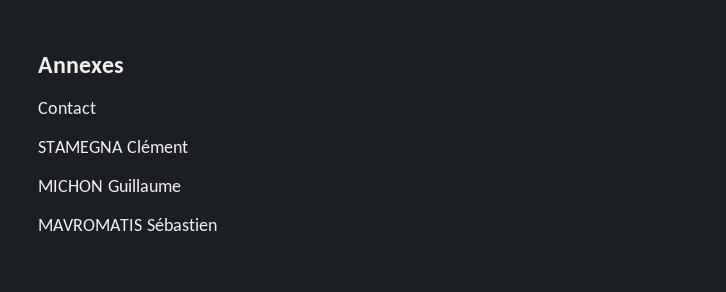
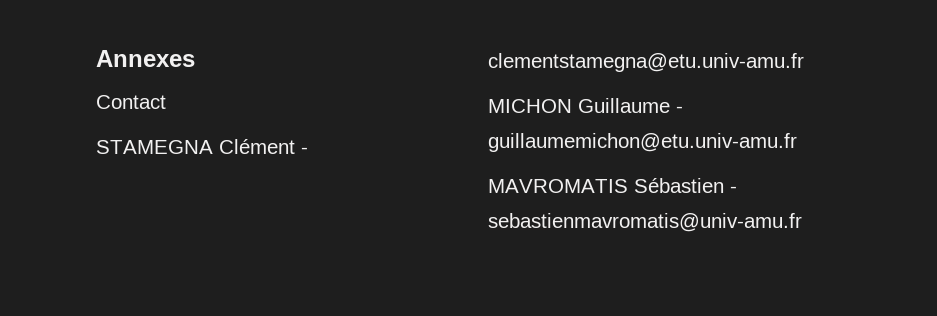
- STAMEGNA Clément
+ STAMEGNA Clément - clementstamegna@etu.univ-amu.fr
- MICHON Guillaume
+ MICHON Guillaume - guillaumemichon@etu.univ-amu.fr
- MAVROMATIS Sébastien
+ MAVROMATIS Sébastien - sebastienmavromatis@univ-amu.fr

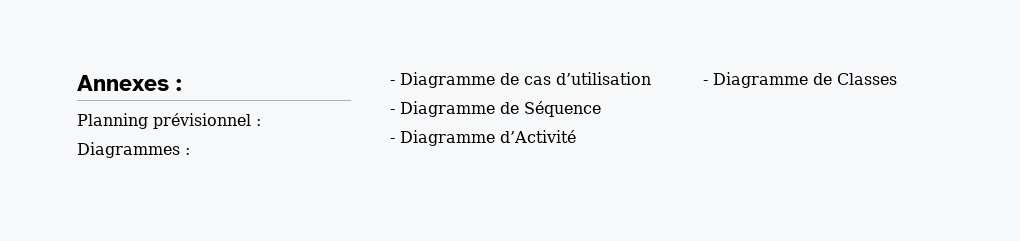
- Annexes
- Contact
- STAMEGNA Clément - clementstamegna@etu.univ-amu.fr
- MICHON Guillaume - guillaumemichon@etu.univ-amu.fr
- MAVROMATIS Sébastien - sebastienmavromatis@univ-amu.fr
+ Annexes :
+ Planning prévisionnel :
+ Diagrammes :
+ - Diagramme de cas d’utilisation
+ - Diagramme de Séquence
+ - Diagramme d’Activité
+ - Diagramme de Classes

